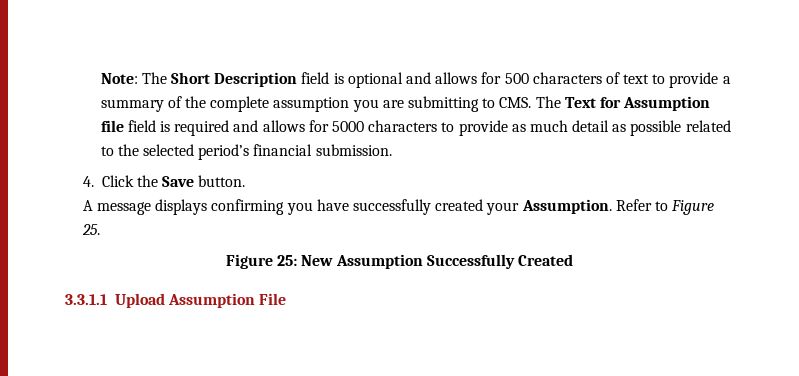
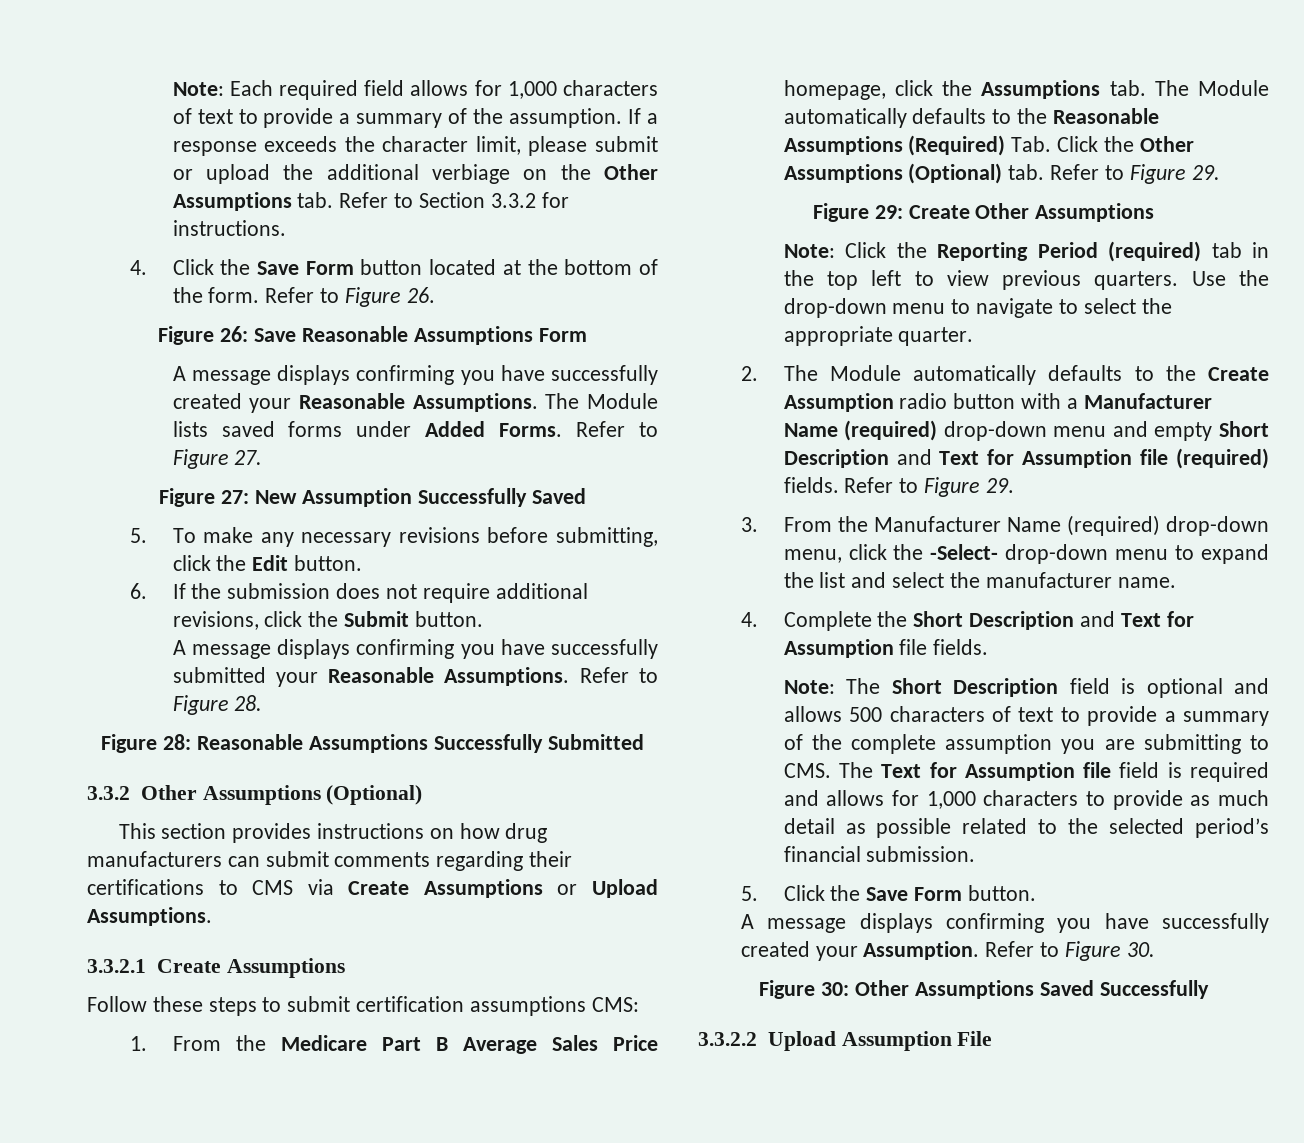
- Note: The Short Description field is optional and allows for 500 characters of text to provide a summary of the complete assumption you are submitting to CMS. The Text for Assumption file field is required and allows for 5000 characters to provide as much detail as possible related to the selected period’s financial submission.
+ Note: Each required field allows for 1,000 characters of text to provide a summary of the assumption. If a response exceeds the character limit, please submit or upload the additional verbiage on the Other Assumptions tab. Refer to Section 3.3.2 for instructions.
+ 4. Click the Save Form button located at the bottom of the form. Refer to Figure 26.
+ Figure 26: Save Reasonable Assumptions Form
+ A message displays confirming you have successfully created your Reasonable Assumptions. The Module lists saved forms under Added Forms. Refer to Figure 27.
+ Figure 27: New Assumption Successfully Saved
+ 5. To make any necessary revisions before submitting, click the Edit button.
+ 6. If the submission does not require additional revisions, click the Submit button.
+ A message displays confirming you have successfully submitted your Reasonable Assumptions. Refer to Figure 28.
+ Figure 28: Reasonable Assumptions Successfully Submitted
+ 3.3.2 Other Assumptions (Optional)
+ This section provides instructions on how drug manufacturers can submit comments regarding their certifications to CMS via Create Assumptions or Upload Assumptions.
+ 3.3.2.1 Create Assumptions
+ Follow these steps to submit certification assumptions CMS:
+ 1. From the Medicare Part B Average Sales Price homepage, click the Assumptions tab. The Module automatically defaults to the Reasonable Assumptions (Required) Tab. Click the Other Assumptions (Optional) tab. Refer to Figure 29.
+ Figure 29: Create Other Assumptions
+ Note: Click the Reporting Period (required) tab in the top left to view previous quarters. Use the drop-down menu to navigate to select the appropriate quarter.
+ 2. The Module automatically defaults to the Create Assumption radio button with a Manufacturer Name (required) drop-down menu and empty Short Description and Text for Assumption file (required) fields. Refer to Figure 29.
+ 3. From the Manufacturer Name (required) drop-down menu, click the -Select- drop-down menu to expand the list and select the manufacturer name.
+ 4. Complete the Short Description and Text for Assumption file fields.
+ Note: The Short Description field is optional and allows 500 characters of text to provide a summary of the complete assumption you are submitting to CMS. The Text for Assumption file field is required and allows for 1,000 characters to provide as much detail as possible related to the selected period’s financial submission.
- 4. Click the Save button.
+ 5. Click the Save Form button.
- Refer to Figure 25.
- Figure 25: New Assumption Successfully Created
- 3.3.1.1 Upload Assumption File
+ Refer to Figure 30.
+ Figure 30: Other Assumptions Saved Successfully
+ 3.3.2.2 Upload Assumption File

